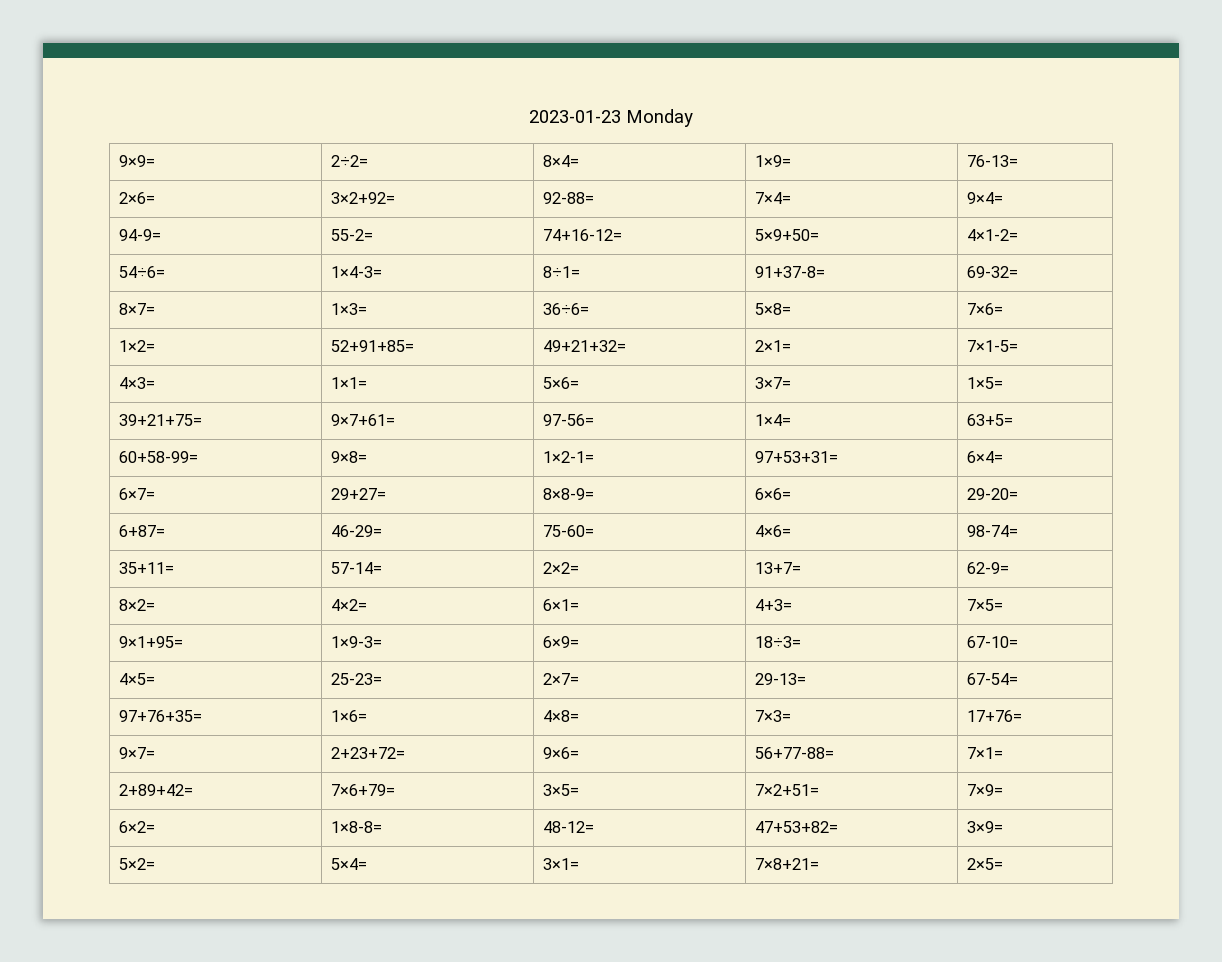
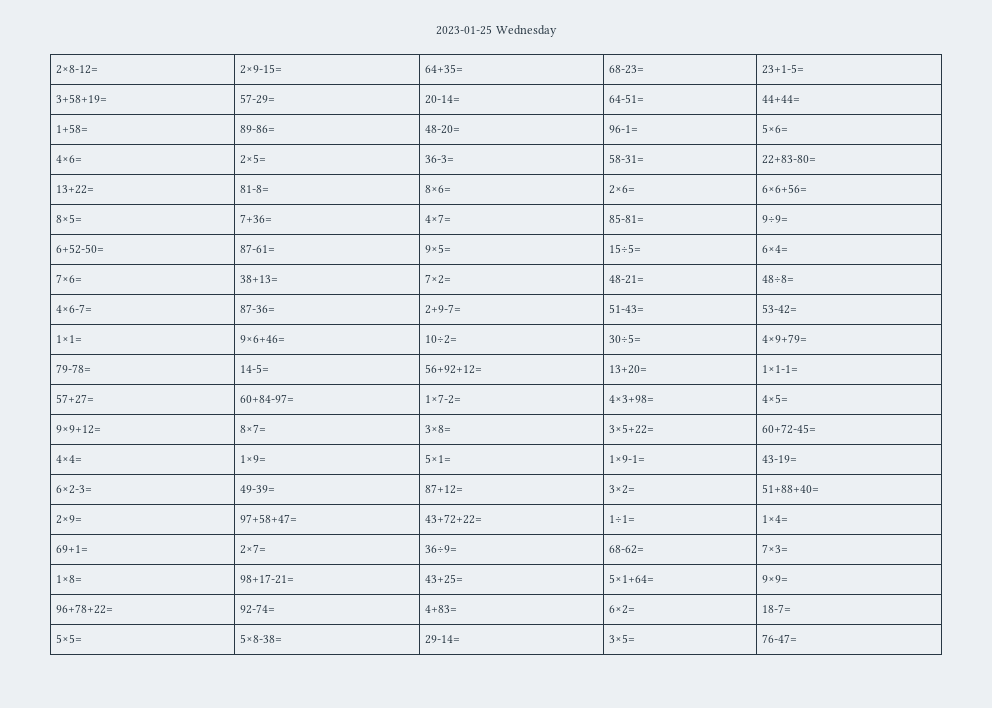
- 2023-01-23 Monday
- 9×9= | 2÷2= | 8×4= | 1×9= | 76-13=
- 2×6= | 3×2+92= | 92-88= | 7×4= | 9×4=
- 94-9= | 55-2= | 74+16-12= | 5×9+50= | 4×1-2=
- 54÷6= | 1×4-3= | 8÷1= | 91+37-8= | 69-32=
- 8×7= | 1×3= | 36÷6= | 5×8= | 7×6=
- 1×2= | 52+91+85= | 49+21+32= | 2×1= | 7×1-5=
- 4×3= | 1×1= | 5×6= | 3×7= | 1×5=
- 39+21+75= | 9×7+61= | 97-56= | 1×4= | 63+5=
- 60+58-99= | 9×8= | 1×2-1= | 97+53+31= | 6×4=
- 6×7= | 29+27= | 8×8-9= | 6×6= | 29-20=
- 6+87= | 46-29= | 75-60= | 4×6= | 98-74=
- 35+11= | 57-14= | 2×2= | 13+7= | 62-9=
- 8×2= | 4×2= | 6×1= | 4+3= | 7×5=
- 9×1+95= | 1×9-3= | 6×9= | 18÷3= | 67-10=
- 4×5= | 25-23= | 2×7= | 29-13= | 67-54=
- 97+76+35= | 1×6= | 4×8= | 7×3= | 17+76=
- 9×7= | 2+23+72= | 9×6= | 56+77-88= | 7×1=
- 2+89+42= | 7×6+79= | 3×5= | 7×2+51= | 7×9=
- 6×2= | 1×8-8= | 48-12= | 47+53+82= | 3×9=
- 5×2= | 5×4= | 3×1= | 7×8+21= | 2×5=
+ 2023-01-25 Wednesday
+ 2×8-12= | 2×9-15= | 64+35= | 68-23= | 23+1-5=
+ 3+58+19= | 57-29= | 20-14= | 64-51= | 44+44=
+ 1+58= | 89-86= | 48-20= | 96-1= | 5×6=
+ 4×6= | 2×5= | 36-3= | 58-31= | 22+83-80=
+ 13+22= | 81-8= | 8×6= | 2×6= | 6×6+56=
+ 8×5= | 7+36= | 4×7= | 85-81= | 9÷9=
+ 6+52-50= | 87-61= | 9×5= | 15÷5= | 6×4=
+ 7×6= | 38+13= | 7×2= | 48-21= | 48÷8=
+ 4×6-7= | 87-36= | 2+9-7= | 51-43= | 53-42=
+ 1×1= | 9×6+46= | 10÷2= | 30÷5= | 4×9+79=
+ 79-78= | 14-5= | 56+92+12= | 13+20= | 1×1-1=
+ 57+27= | 60+84-97= | 1×7-2= | 4×3+98= | 4×5=
+ 9×9+12= | 8×7= | 3×8= | 3×5+22= | 60+72-45=
+ 4×4= | 1×9= | 5×1= | 1×9-1= | 43-19=
+ 6×2-3= | 49-39= | 87+12= | 3×2= | 51+88+40=
+ 2×9= | 97+58+47= | 43+72+22= | 1÷1= | 1×4=
+ 69+1= | 2×7= | 36÷9= | 68-62= | 7×3=
+ 1×8= | 98+17-21= | 43+25= | 5×1+64= | 9×9=
+ 96+78+22= | 92-74= | 4+83= | 6×2= | 18-7=
+ 5×5= | 5×8-38= | 29-14= | 3×5= | 76-47=

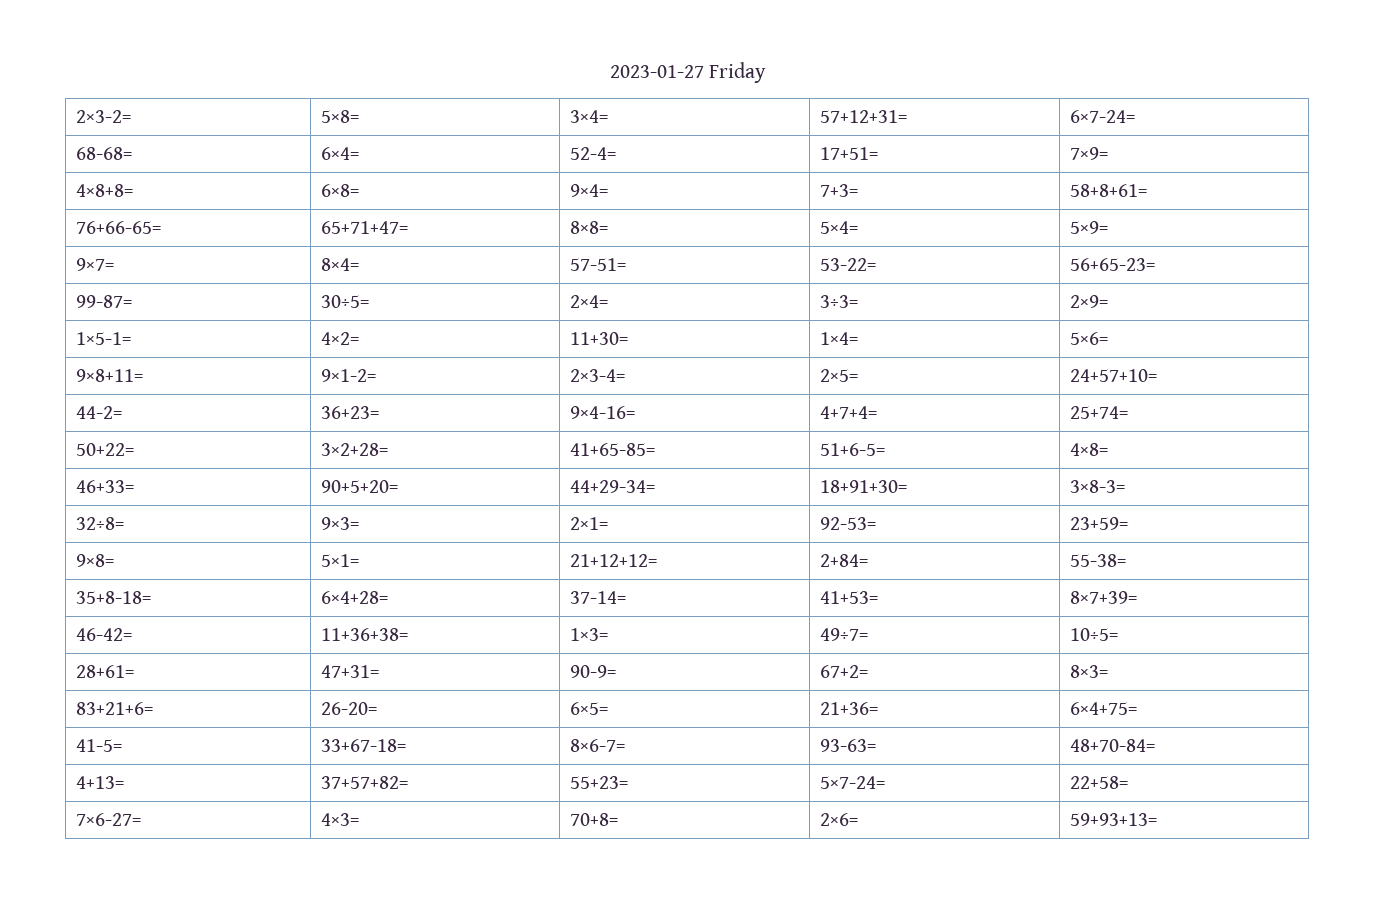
- 2023-01-25 Wednesday
- 2×8-12= | 2×9-15= | 64+35= | 68-23= | 23+1-5=
- 3+58+19= | 57-29= | 20-14= | 64-51= | 44+44=
- 1+58= | 89-86= | 48-20= | 96-1= | 5×6=
- 4×6= | 2×5= | 36-3= | 58-31= | 22+83-80=
- 13+22= | 81-8= | 8×6= | 2×6= | 6×6+56=
- 8×5= | 7+36= | 4×7= | 85-81= | 9÷9=
- 6+52-50= | 87-61= | 9×5= | 15÷5= | 6×4=
- 7×6= | 38+13= | 7×2= | 48-21= | 48÷8=
- 4×6-7= | 87-36= | 2+9-7= | 51-43= | 53-42=
- 1×1= | 9×6+46= | 10÷2= | 30÷5= | 4×9+79=
- 79-78= | 14-5= | 56+92+12= | 13+20= | 1×1-1=
- 57+27= | 60+84-97= | 1×7-2= | 4×3+98= | 4×5=
- 9×9+12= | 8×7= | 3×8= | 3×5+22= | 60+72-45=
- 4×4= | 1×9= | 5×1= | 1×9-1= | 43-19=
- 6×2-3= | 49-39= | 87+12= | 3×2= | 51+88+40=
- 2×9= | 97+58+47= | 43+72+22= | 1÷1= | 1×4=
- 69+1= | 2×7= | 36÷9= | 68-62= | 7×3=
- 1×8= | 98+17-21= | 43+25= | 5×1+64= | 9×9=
- 96+78+22= | 92-74= | 4+83= | 6×2= | 18-7=
- 5×5= | 5×8-38= | 29-14= | 3×5= | 76-47=
+ 2023-01-27 Friday
+ 2×3-2= | 5×8= | 3×4= | 57+12+31= | 6×7-24=
+ 68-68= | 6×4= | 52-4= | 17+51= | 7×9=
+ 4×8+8= | 6×8= | 9×4= | 7+3= | 58+8+61=
+ 76+66-65= | 65+71+47= | 8×8= | 5×4= | 5×9=
+ 9×7= | 8×4= | 57-51= | 53-22= | 56+65-23=
+ 99-87= | 30÷5= | 2×4= | 3÷3= | 2×9=
+ 1×5-1= | 4×2= | 11+30= | 1×4= | 5×6=
+ 9×8+11= | 9×1-2= | 2×3-4= | 2×5= | 24+57+10=
+ 44-2= | 36+23= | 9×4-16= | 4+7+4= | 25+74=
+ 50+22= | 3×2+28= | 41+65-85= | 51+6-5= | 4×8=
+ 46+33= | 90+5+20= | 44+29-34= | 18+91+30= | 3×8-3=
+ 32÷8= | 9×3= | 2×1= | 92-53= | 23+59=
+ 9×8= | 5×1= | 21+12+12= | 2+84= | 55-38=
+ 35+8-18= | 6×4+28= | 37-14= | 41+53= | 8×7+39=
+ 46-42= | 11+36+38= | 1×3= | 49÷7= | 10÷5=
+ 28+61= | 47+31= | 90-9= | 67+2= | 8×3=
+ 83+21+6= | 26-20= | 6×5= | 21+36= | 6×4+75=
+ 41-5= | 33+67-18= | 8×6-7= | 93-63= | 48+70-84=
+ 4+13= | 37+57+82= | 55+23= | 5×7-24= | 22+58=
+ 7×6-27= | 4×3= | 70+8= | 2×6= | 59+93+13=

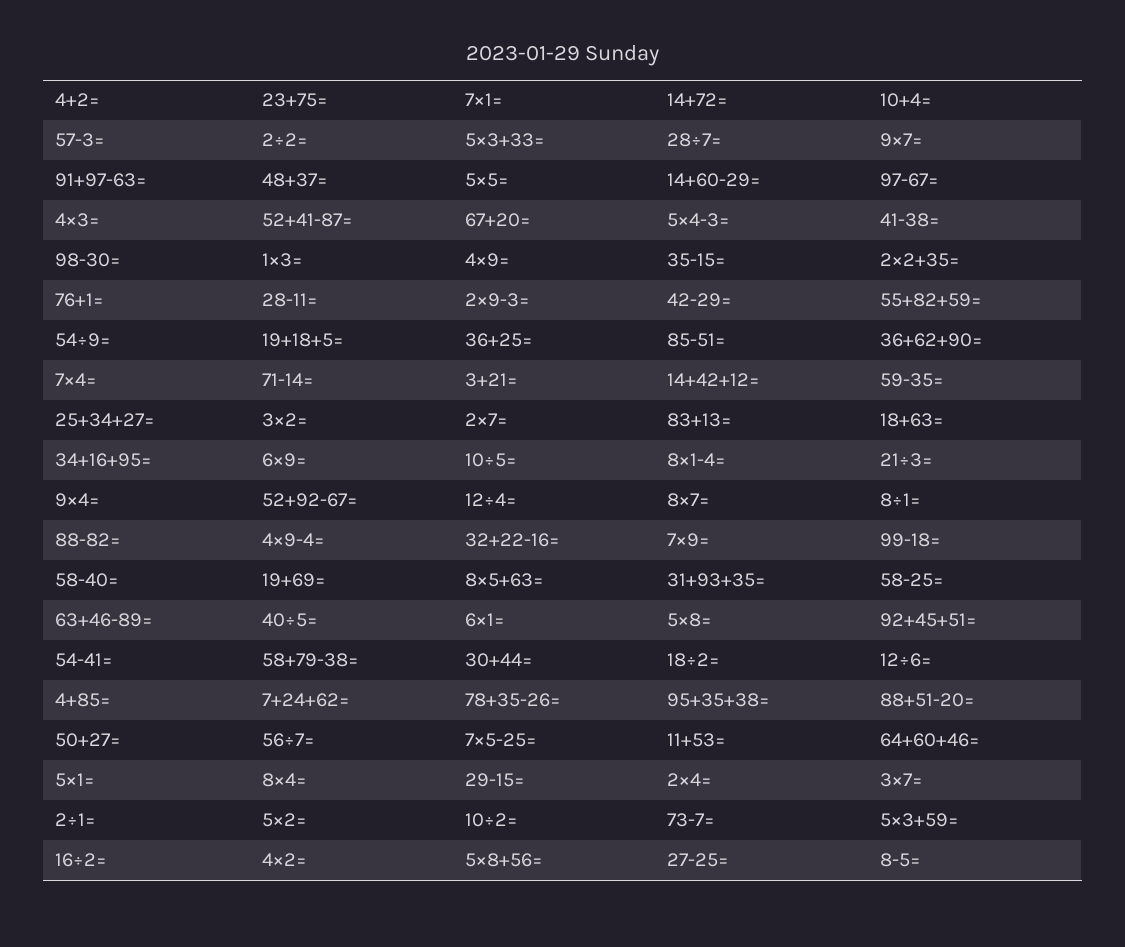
- 2023-01-27 Friday
- 2×3-2= | 5×8= | 3×4= | 57+12+31= | 6×7-24=
- 68-68= | 6×4= | 52-4= | 17+51= | 7×9=
- 4×8+8= | 6×8= | 9×4= | 7+3= | 58+8+61=
- 76+66-65= | 65+71+47= | 8×8= | 5×4= | 5×9=
- 9×7= | 8×4= | 57-51= | 53-22= | 56+65-23=
- 99-87= | 30÷5= | 2×4= | 3÷3= | 2×9=
- 1×5-1= | 4×2= | 11+30= | 1×4= | 5×6=
- 9×8+11= | 9×1-2= | 2×3-4= | 2×5= | 24+57+10=
- 44-2= | 36+23= | 9×4-16= | 4+7+4= | 25+74=
- 50+22= | 3×2+28= | 41+65-85= | 51+6-5= | 4×8=
- 46+33= | 90+5+20= | 44+29-34= | 18+91+30= | 3×8-3=
- 32÷8= | 9×3= | 2×1= | 92-53= | 23+59=
- 9×8= | 5×1= | 21+12+12= | 2+84= | 55-38=
- 35+8-18= | 6×4+28= | 37-14= | 41+53= | 8×7+39=
- 46-42= | 11+36+38= | 1×3= | 49÷7= | 10÷5=
- 28+61= | 47+31= | 90-9= | 67+2= | 8×3=
- 83+21+6= | 26-20= | 6×5= | 21+36= | 6×4+75=
- 41-5= | 33+67-18= | 8×6-7= | 93-63= | 48+70-84=
- 4+13= | 37+57+82= | 55+23= | 5×7-24= | 22+58=
- 7×6-27= | 4×3= | 70+8= | 2×6= | 59+93+13=
+ 2023-01-29 Sunday
+ 4+2= | 23+75= | 7×1= | 14+72= | 10+4=
+ 57-3= | 2÷2= | 5×3+33= | 28÷7= | 9×7=
+ 91+97-63= | 48+37= | 5×5= | 14+60-29= | 97-67=
+ 4×3= | 52+41-87= | 67+20= | 5×4-3= | 41-38=
+ 98-30= | 1×3= | 4×9= | 35-15= | 2×2+35=
+ 76+1= | 28-11= | 2×9-3= | 42-29= | 55+82+59=
+ 54÷9= | 19+18+5= | 36+25= | 85-51= | 36+62+90=
+ 7×4= | 71-14= | 3+21= | 14+42+12= | 59-35=
+ 25+34+27= | 3×2= | 2×7= | 83+13= | 18+63=
+ 34+16+95= | 6×9= | 10÷5= | 8×1-4= | 21÷3=
+ 9×4= | 52+92-67= | 12÷4= | 8×7= | 8÷1=
+ 88-82= | 4×9-4= | 32+22-16= | 7×9= | 99-18=
+ 58-40= | 19+69= | 8×5+63= | 31+93+35= | 58-25=
+ 63+46-89= | 40÷5= | 6×1= | 5×8= | 92+45+51=
+ 54-41= | 58+79-38= | 30+44= | 18÷2= | 12÷6=
+ 4+85= | 7+24+62= | 78+35-26= | 95+35+38= | 88+51-20=
+ 50+27= | 56÷7= | 7×5-25= | 11+53= | 64+60+46=
+ 5×1= | 8×4= | 29-15= | 2×4= | 3×7=
+ 2÷1= | 5×2= | 10÷2= | 73-7= | 5×3+59=
+ 16÷2= | 4×2= | 5×8+56= | 27-25= | 8-5=

